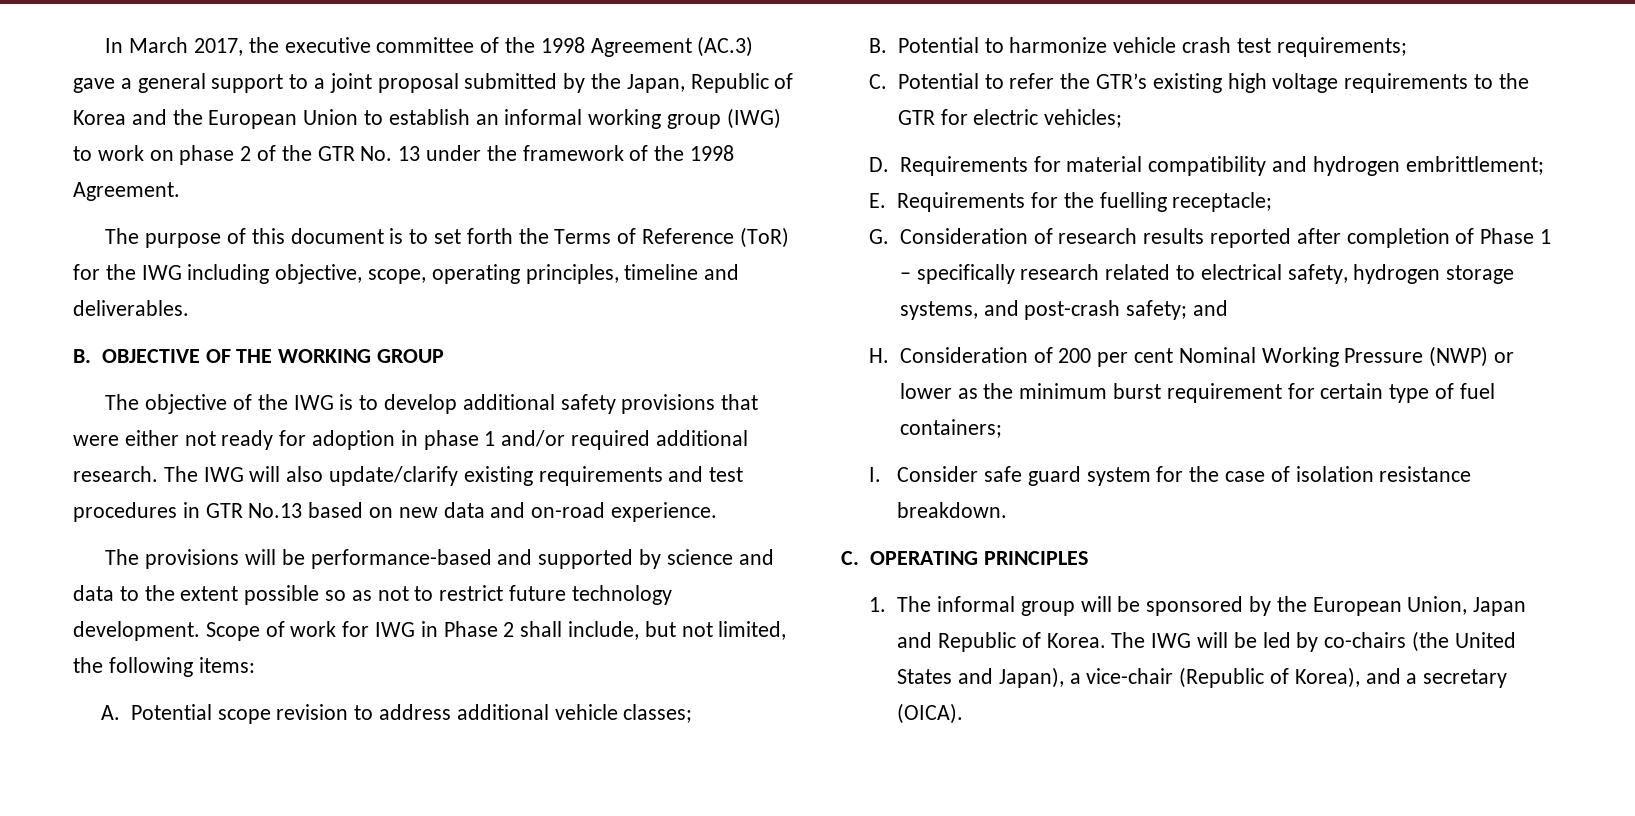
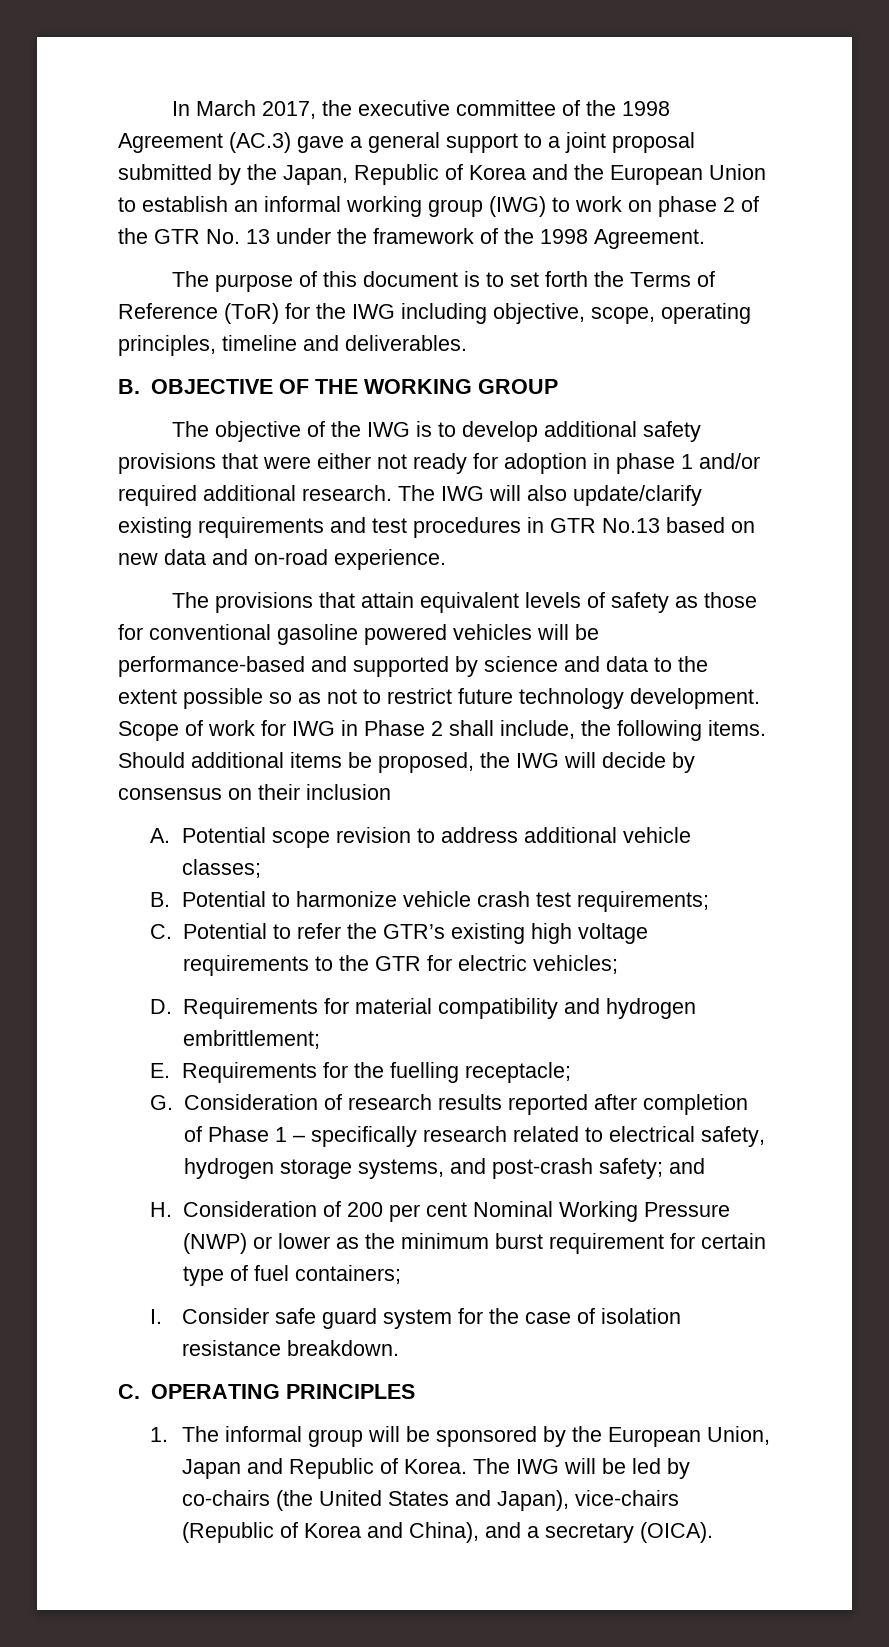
- The provisions will be performance-based and supported by science and data to the extent possible so as not to restrict future technology development.
+ The provisions that attain equivalent levels of safety as those for conventional gasoline powered vehicles will be performance-based and supported by science and data to the extent possible so as not to restrict future technology development.
- Scope of work for IWG in Phase 2 shall include, but not limited, the following items:
+ Scope of work for IWG in Phase 2 shall include, the following items. Should additional items be proposed, the IWG will decide by consensus on their inclusion
- The IWG will be led by co-chairs (the United States and Japan), a vice-chair (Republic of Korea), and a secretary (OICA).
+ The IWG will be led by co-chairs (the United States and Japan), vice-chairs (Republic of Korea and China), and a secretary (OICA).

